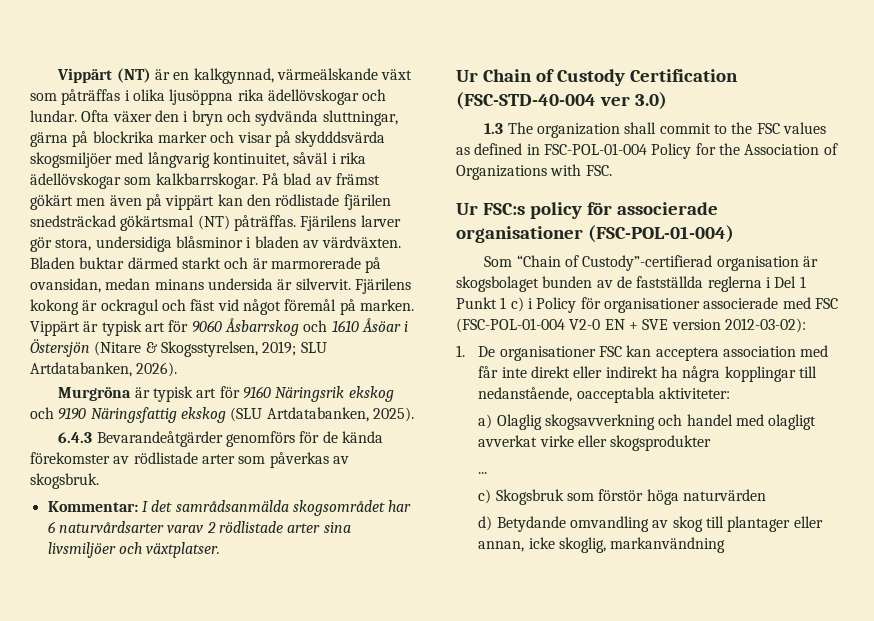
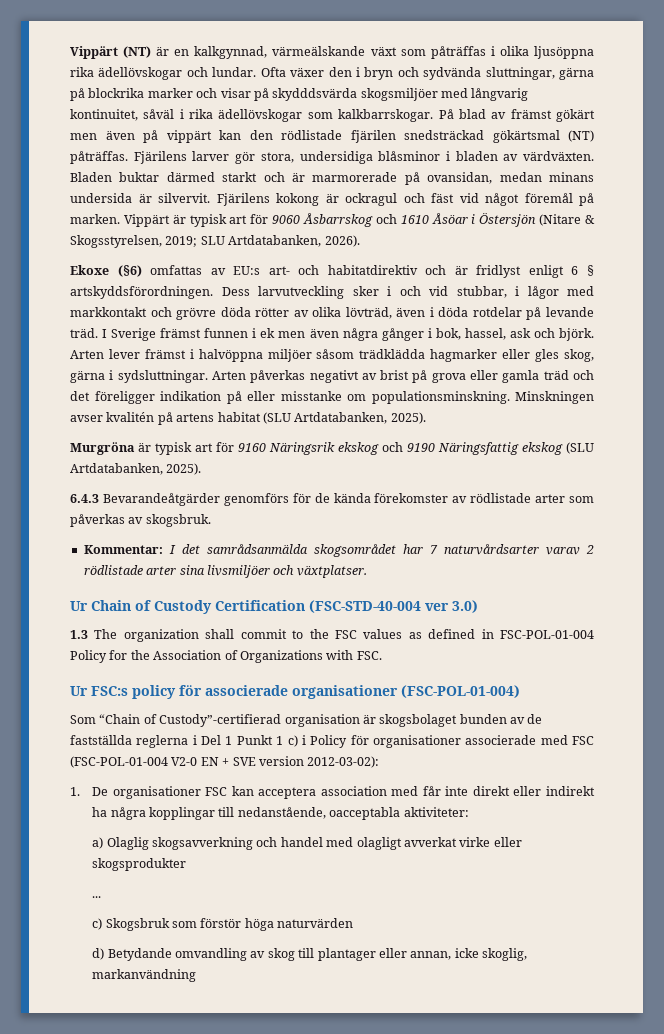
+ Ekoxe (§6) omfattas av EU:s art- och habitatdirektiv och är fridlyst enligt 6 § artskyddsförordningen. Dess larvutveckling sker i och vid stubbar, i lågor med markkontakt och grövre döda rötter av olika lövträd, även i döda rotdelar på levande träd. I Sverige främst funnen i ek men även några gånger i bok, hassel, ask och björk. Arten lever främst i halvöppna miljöer såsom trädklädda hagmarker eller gles skog, gärna i sydsluttningar. Arten påverkas negativt av brist på grova eller gamla träd och det föreligger indikation på eller misstanke om populationsminskning. Minskningen avser kvalitén på artens habitat (SLU Artdatabanken, 2025).
- Kommentar: I det samrådsanmälda skogsområdet har 6 naturvårdsarter varav 2 rödlistade arter sina livsmiljöer och växtplatser.
+ Kommentar: I det samrådsanmälda skogsområdet har 7 naturvårdsarter varav 2 rödlistade arter sina livsmiljöer och växtplatser.

